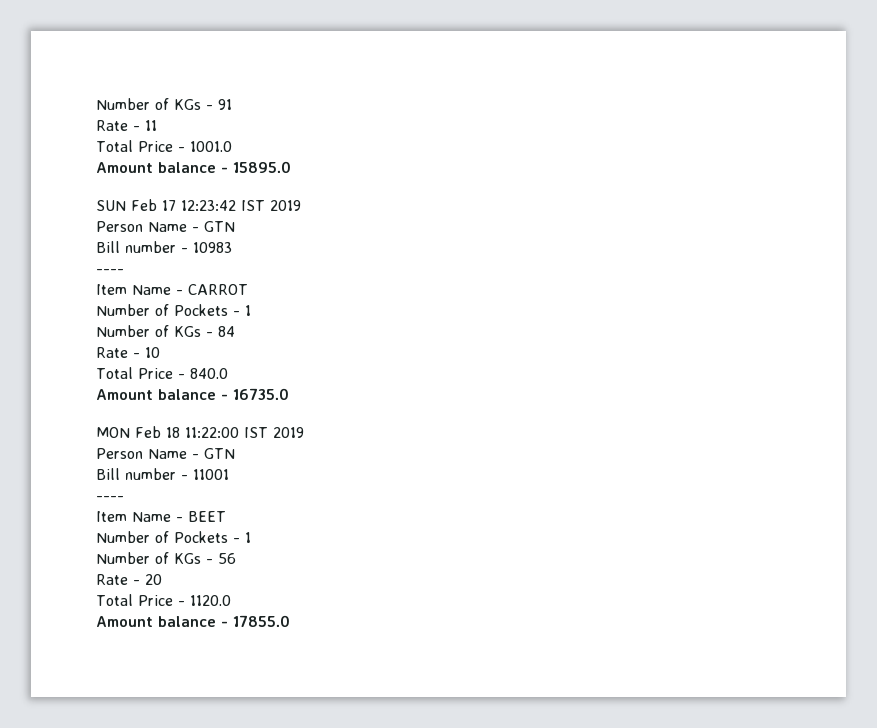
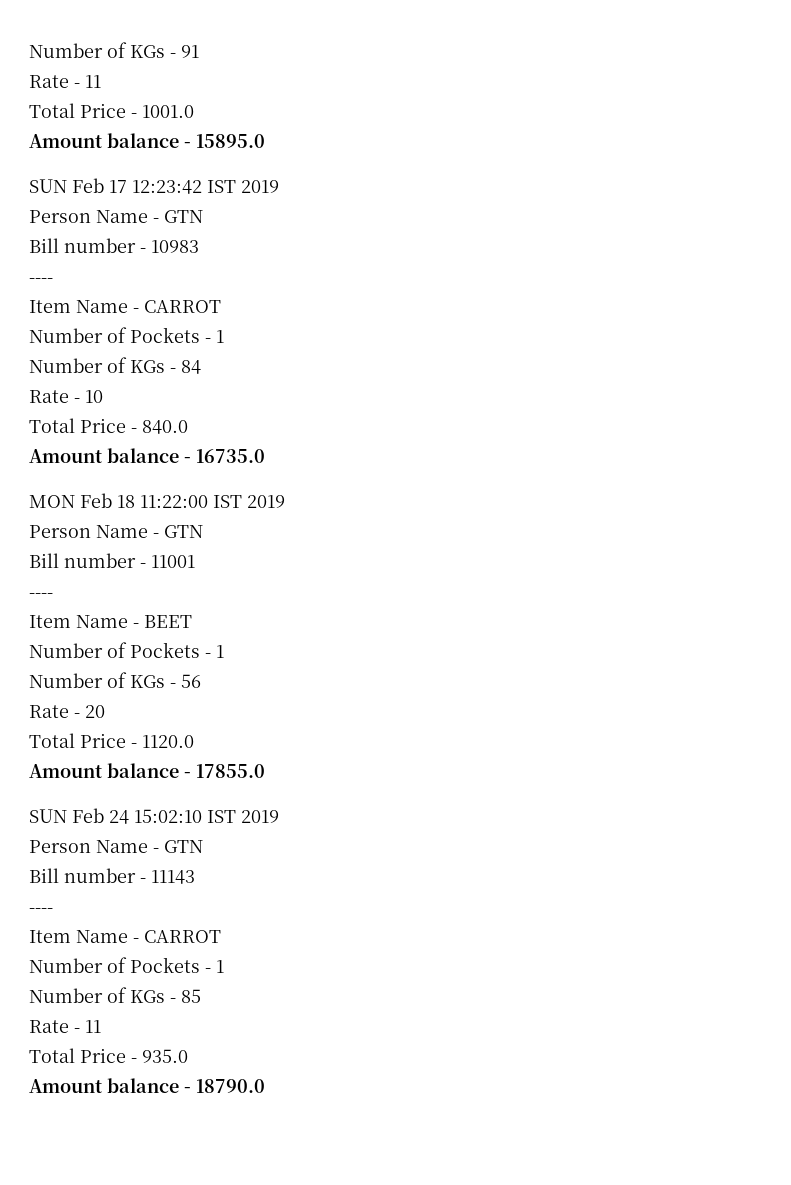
+ SUN Feb 24 15:02:10 IST 2019
+ Person Name - GTN
+ Bill number - 11143
+ ----
+ Item Name - CARROT
+ Number of Pockets - 1
+ Number of KGs - 85
+ Rate - 11
+ Total Price - 935.0
+ Amount balance - 18790.0

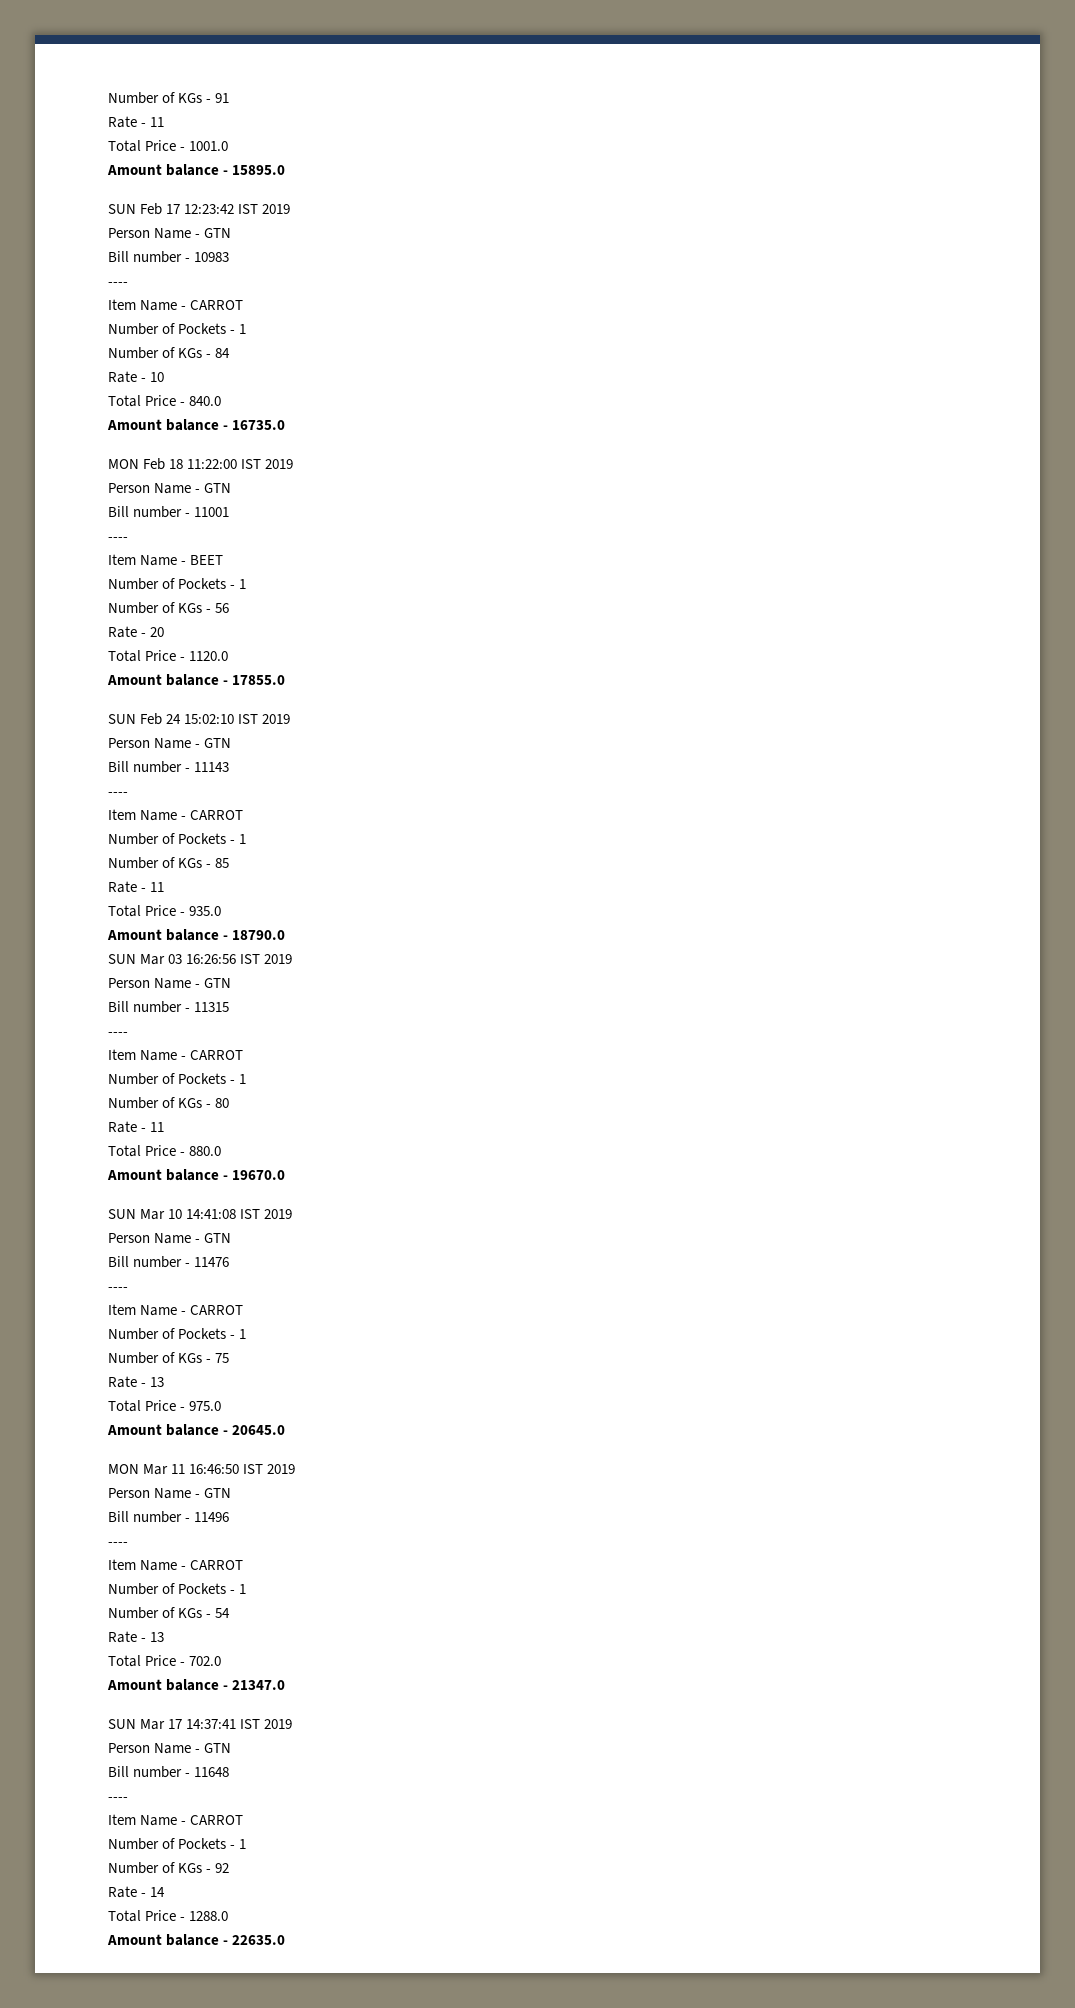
+ SUN Mar 03 16:26:56 IST 2019
+ Person Name - GTN
+ Bill number - 11315
+ ----
+ Item Name - CARROT
+ Number of Pockets - 1
+ Number of KGs - 80
+ Rate - 11
+ Total Price - 880.0
+ Amount balance - 19670.0
+ SUN Mar 10 14:41:08 IST 2019
+ Person Name - GTN
+ Bill number - 11476
+ ----
+ Item Name - CARROT
+ Number of Pockets - 1
+ Number of KGs - 75
+ Rate - 13
+ Total Price - 975.0
+ Amount balance - 20645.0
+ MON Mar 11 16:46:50 IST 2019
+ Person Name - GTN
+ Bill number - 11496
+ ----
+ Item Name - CARROT
+ Number of Pockets - 1
+ Number of KGs - 54
+ Rate - 13
+ Total Price - 702.0
+ Amount balance - 21347.0
+ SUN Mar 17 14:37:41 IST 2019
+ Person Name - GTN
+ Bill number - 11648
+ ----
+ Item Name - CARROT
+ Number of Pockets - 1
+ Number of KGs - 92
+ Rate - 14
+ Total Price - 1288.0
+ Amount balance - 22635.0

